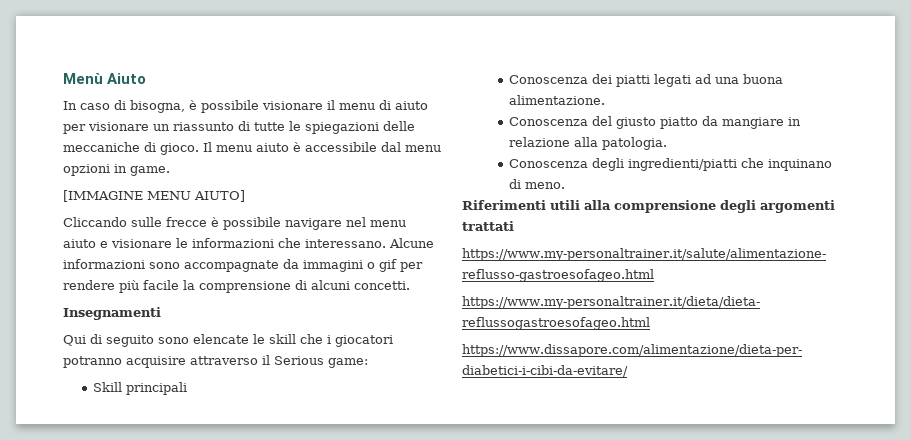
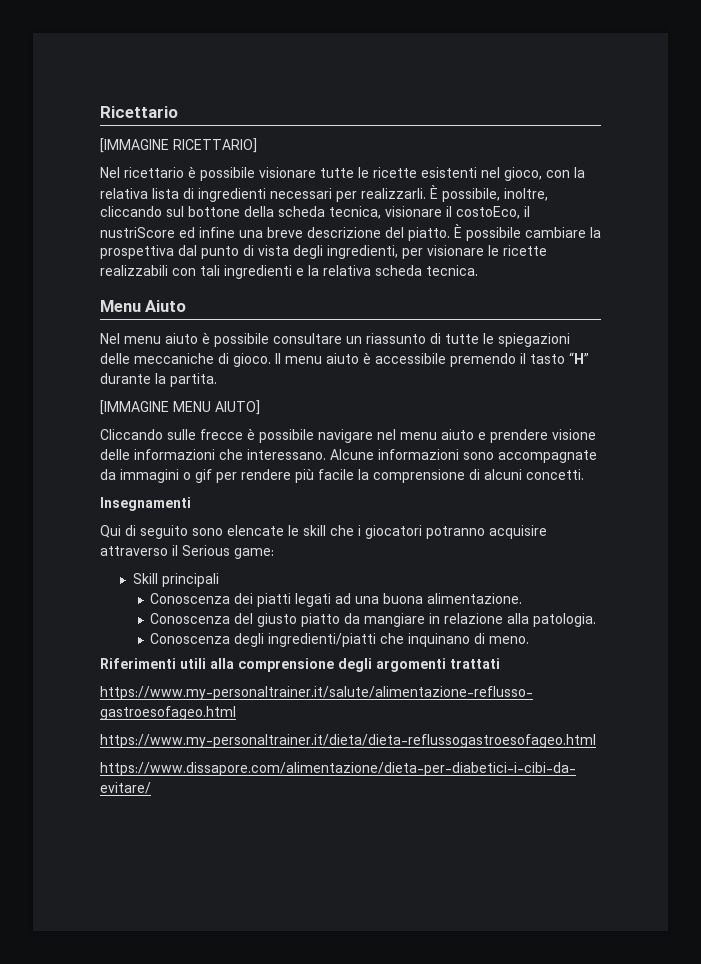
- Menù Aiuto
- In caso di bisogna, è possibile visionare il menu di aiuto per visionare un riassunto di tutte le spiegazioni delle meccaniche di gioco.
+ Ricettario
+ [IMMAGINE RICETTARIO]
+ Nel ricettario è possibile visionare tutte le ricette esistenti nel gioco, con la relativa lista di ingredienti necessari per realizzarli. È possibile, inoltre, cliccando sul bottone della scheda tecnica, visionare il costoEco, il nustriScore ed infine una breve descrizione del piatto. È possibile cambiare la prospettiva dal punto di vista degli ingredienti, per visionare le ricette realizzabili con tali ingredienti e la relativa scheda tecnica.
+ Menu Aiuto
+ Nel menu aiuto è possibile consultare un riassunto di tutte le spiegazioni delle meccaniche di gioco.
- Il menu aiuto è accessibile dal menu opzioni in game.
+ Il menu aiuto è accessibile premendo il tasto “H” durante la partita.
- Cliccando sulle frecce è possibile navigare nel menu aiuto e visionare le informazioni che interessano.
+ Cliccando sulle frecce è possibile navigare nel menu aiuto e prendere visione delle informazioni che interessano.

